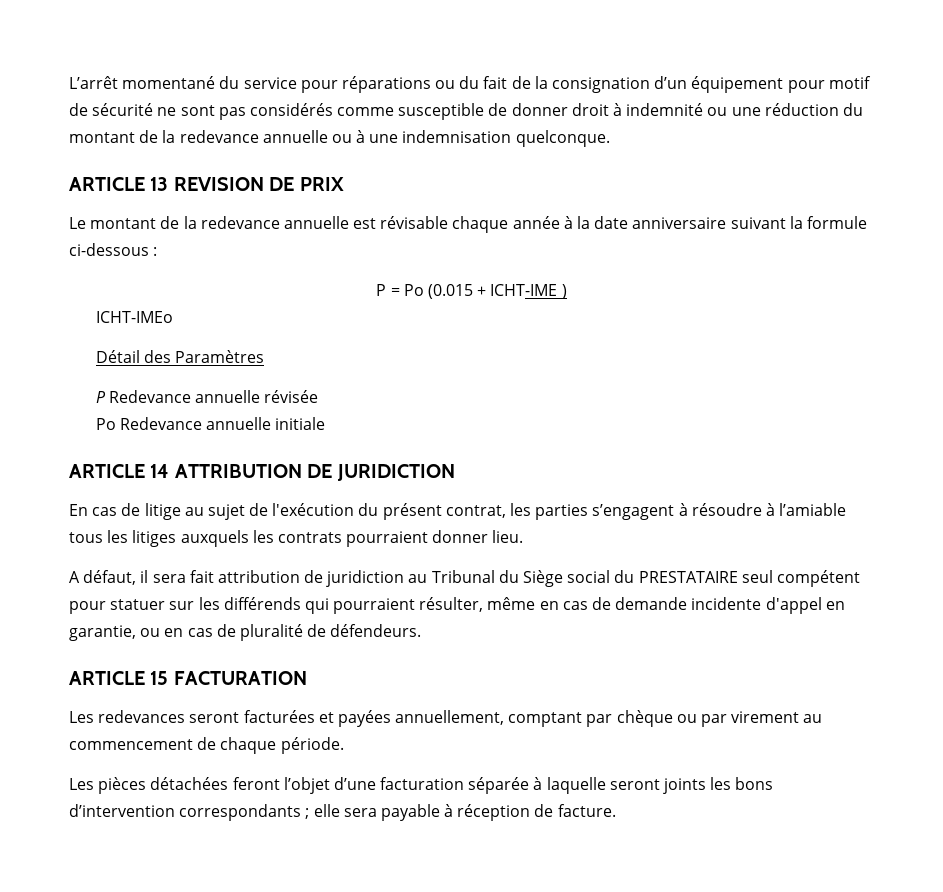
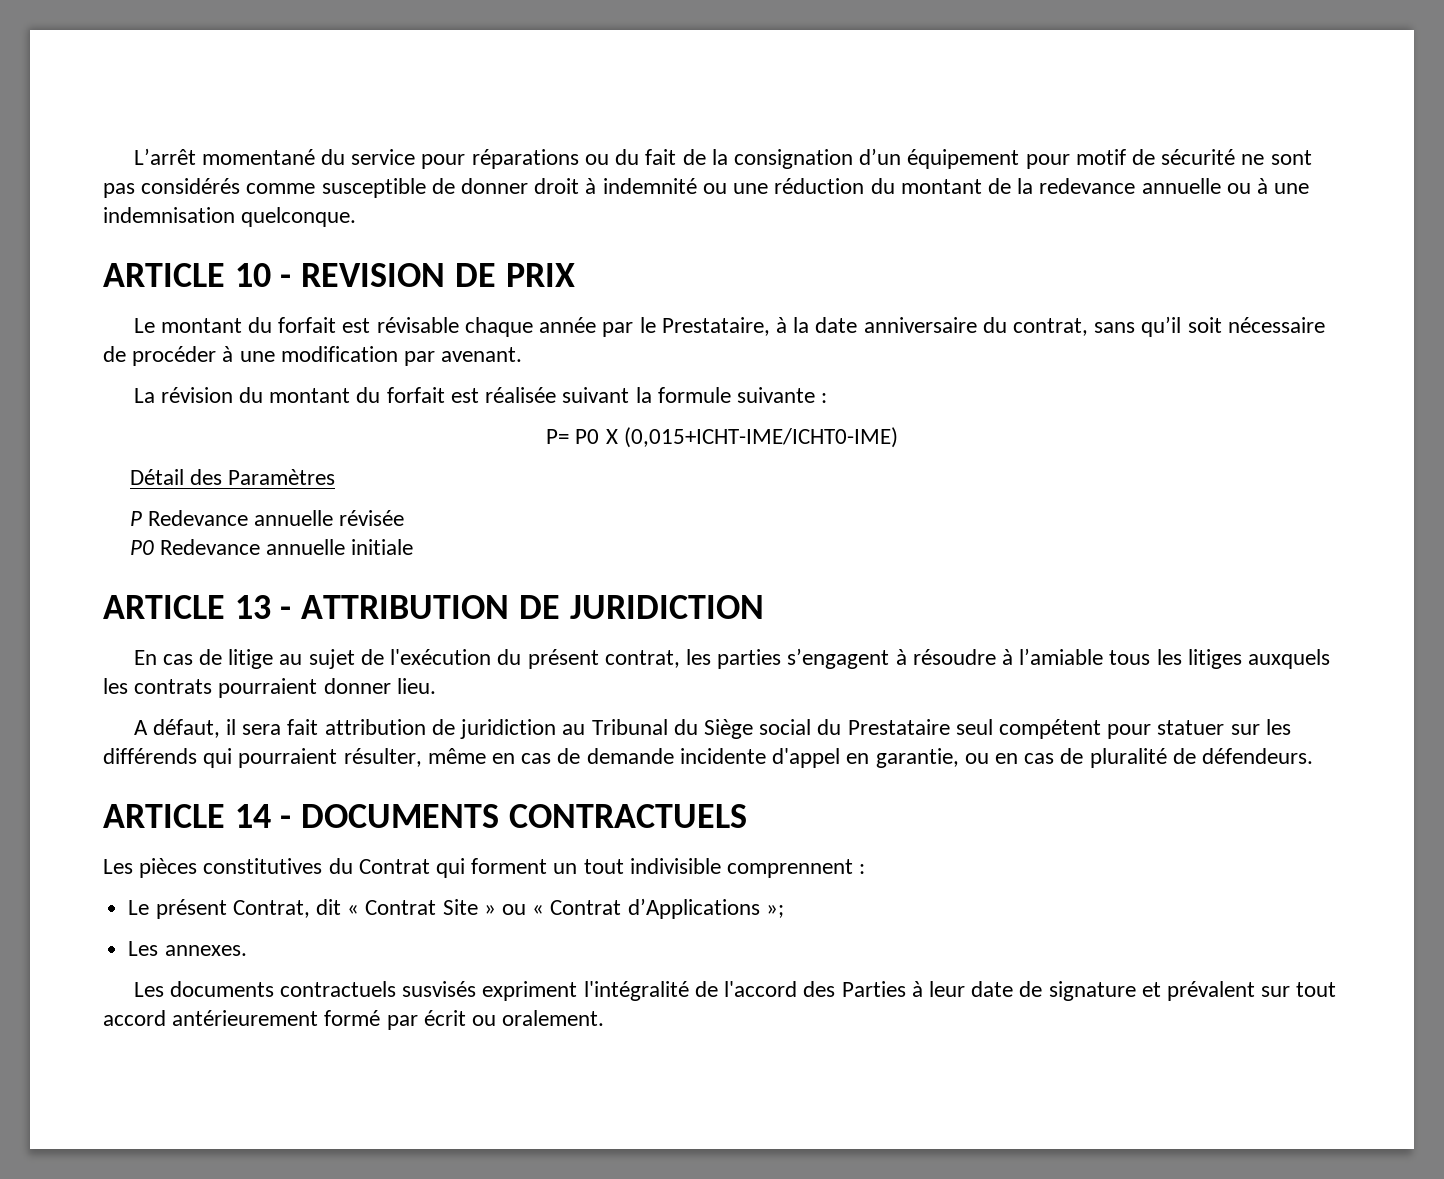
- ARTICLE 13 REVISION DE PRIX
+ ARTICLE 10 - REVISION DE PRIX
- Le montant de la redevance annuelle est révisable chaque année à la date anniversaire suivant la formule ci-dessous :
- P = Po (0.015 + ICHT-IME )
- ICHT-IMEo
+ Le montant du forfait est révisable chaque année par le Prestataire, à la date anniversaire du contrat, sans qu’il soit nécessaire de procéder à une modification par avenant.
+ La révision du montant du forfait est réalisée suivant la formule suivante :
+ P= P0 X (0,015+ICHT-IME/ICHT0-IME)
- Po Redevance annuelle initiale
+ P0 Redevance annuelle initiale
- ARTICLE 14 ATTRIBUTION DE JURIDICTION
+ ARTICLE 13 - ATTRIBUTION DE JURIDICTION
- A défaut, il sera fait attribution de juridiction au Tribunal du Siège social du PRESTATAIRE seul compétent pour statuer sur les différends qui pourraient résulter, même en cas de demande incidente d'appel en garantie, ou en cas de pluralité de défendeurs.
+ A défaut, il sera fait attribution de juridiction au Tribunal du Siège social du Prestataire seul compétent pour statuer sur les différends qui pourraient résulter, même en cas de demande incidente d'appel en garantie, ou en cas de pluralité de défendeurs.
- ARTICLE 15 FACTURATION
- Les redevances seront facturées et payées annuellement, comptant par chèque ou par virement au commencement de chaque période.
- Les pièces détachées feront l’objet d’une facturation séparée à laquelle seront joints les bons d’intervention correspondants ; elle sera payable à réception de facture.
+ ARTICLE 14 - DOCUMENTS CONTRACTUELS
+ Les pièces constitutives du Contrat qui forment un tout indivisible comprennent :
+ Le présent Contrat, dit « Contrat Site » ou « Contrat d’Applications »;
+ Les annexes.
+ Les documents contractuels susvisés expriment l'intégralité de l'accord des Parties à leur date de signature et prévalent sur tout accord antérieurement formé par écrit ou oralement.

